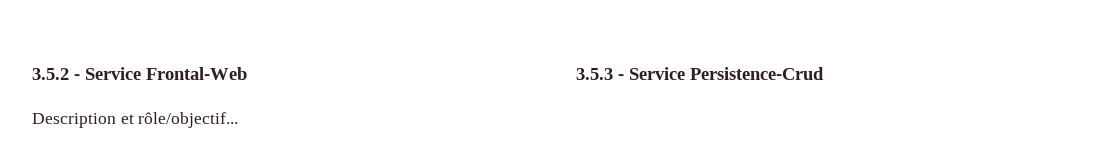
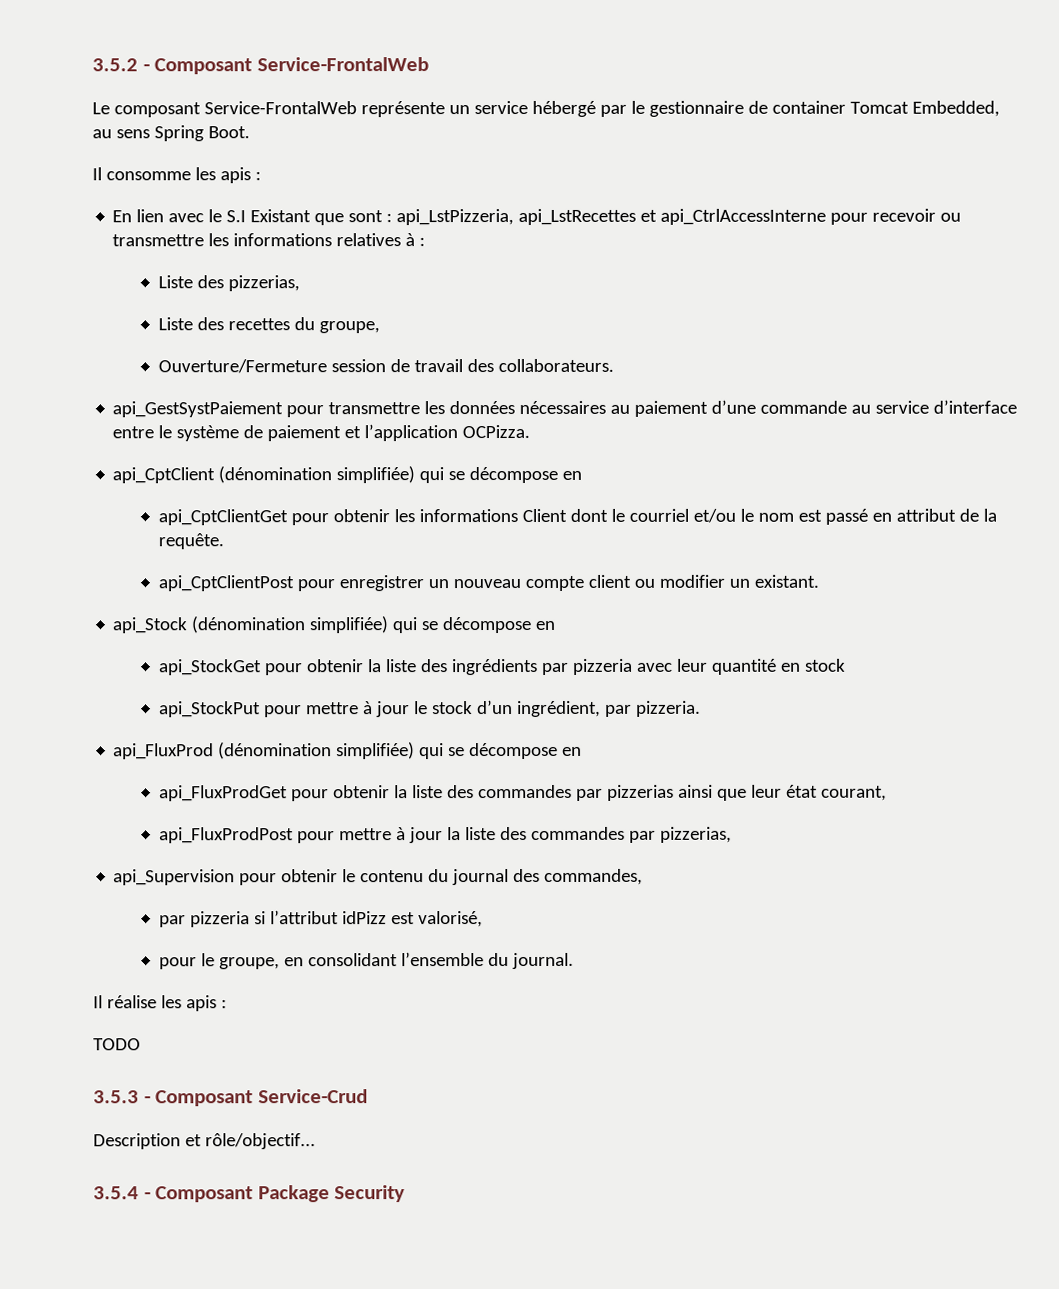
- 3.5.2 - Service Frontal-Web
+ 3.5.2 - Composant Service-FrontalWeb
+ Le composant Service-FrontalWeb représente un service hébergé par le gestionnaire de container Tomcat Embedded, au sens Spring Boot.
+ Il consomme les apis :
+ En lien avec le S.I Existant que sont : api_LstPizzeria, api_LstRecettes et api_CtrlAccessInterne pour recevoir ou transmettre les informations relatives à :
+ Liste des pizzerias,
+ Liste des recettes du groupe,
+ Ouverture/Fermeture session de travail des collaborateurs.
+ api_GestSystPaiement pour transmettre les données nécessaires au paiement d’une commande au service d’interface entre le système de paiement et l’application OCPizza.
+ api_CptClient (dénomination simplifiée) qui se décompose en
+ api_CptClientGet pour obtenir les informations Client dont le courriel et/ou le nom est passé en attribut de la requête.
+ api_CptClientPost pour enregistrer un nouveau compte client ou modifier un existant.
+ api_Stock (dénomination simplifiée) qui se décompose en
+ api_StockGet pour obtenir la liste des ingrédients par pizzeria avec leur quantité en stock
+ api_StockPut pour mettre à jour le stock d’un ingrédient, par pizzeria.
+ api_FluxProd (dénomination simplifiée) qui se décompose en
+ api_FluxProdGet pour obtenir la liste des commandes par pizzerias ainsi que leur état courant,
+ api_FluxProdPost pour mettre à jour la liste des commandes par pizzerias,
+ api_Supervision pour obtenir le contenu du journal des commandes,
+ par pizzeria si l’attribut idPizz est valorisé,
+ pour le groupe, en consolidant l’ensemble du journal.
+ Il réalise les apis :
+ TODO
+ 3.5.3 - Composant Service-Crud
  Description et rôle/objectif...
- 3.5.3 - Service Persistence-Crud
+ 3.5.4 - Composant Package Security

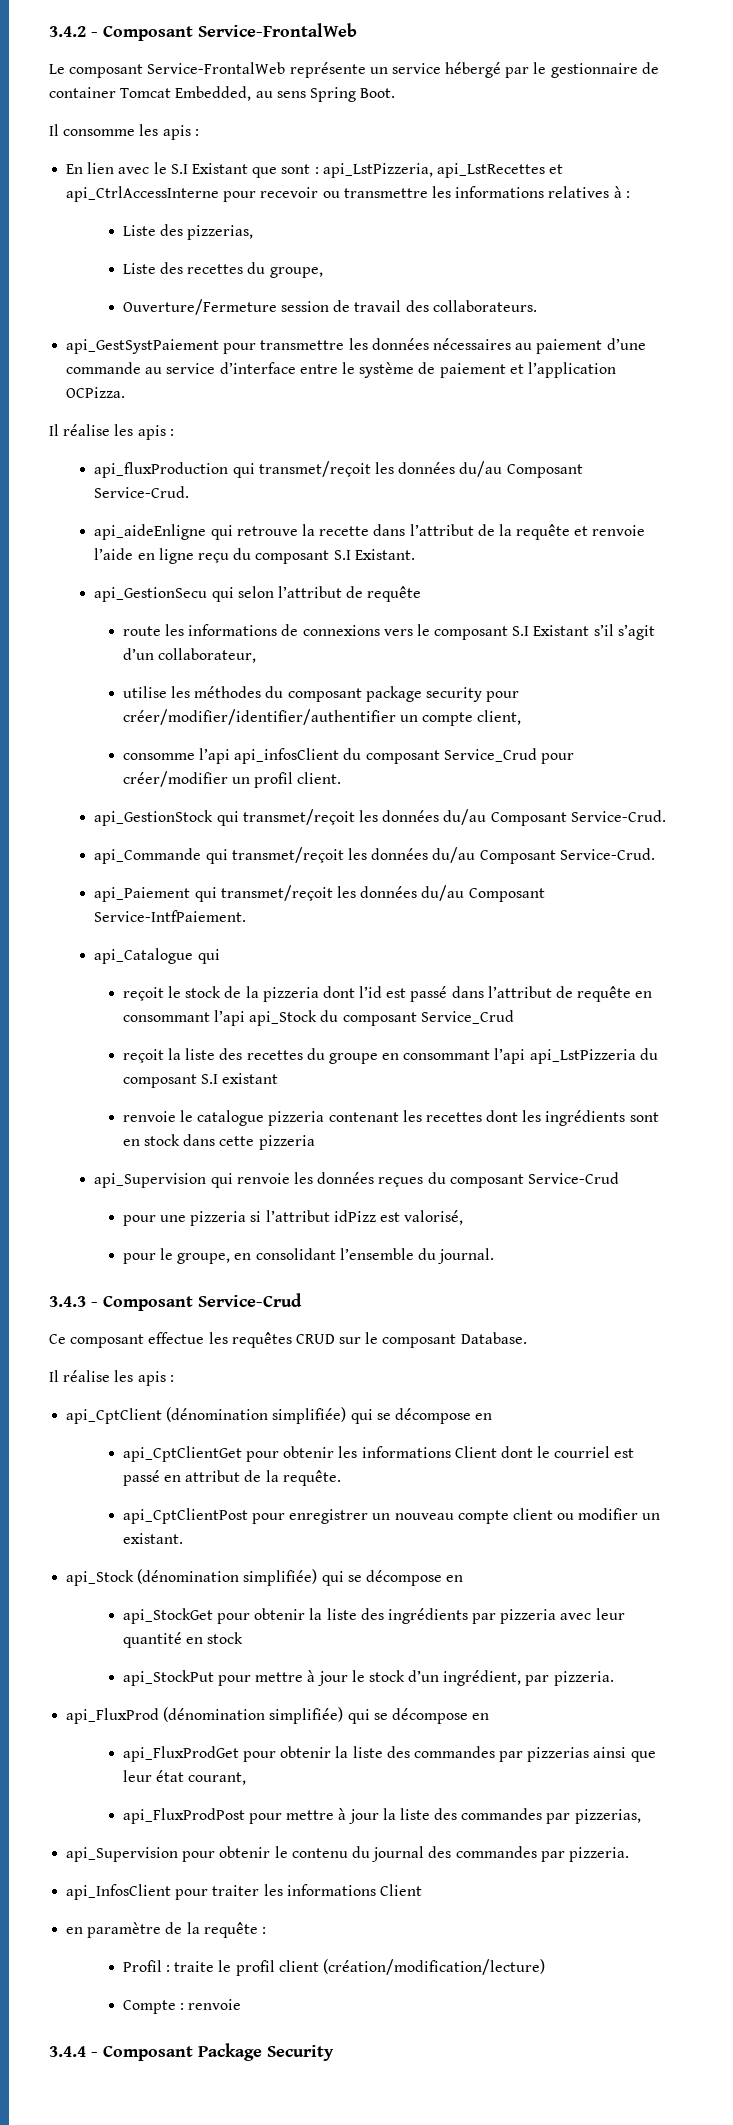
- 3.5.2 - Composant Service-FrontalWeb
+ 3.4.2 - Composant Service-FrontalWeb
  api_GestSystPaiement pour transmettre les données nécessaires au paiement d’une commande au service d’interface entre le système de paiement et l’application OCPizza.
+ Il réalise les apis :
+ api_fluxProduction qui transmet/reçoit les données du/au Composant Service-Crud.
+ api_aideEnligne qui retrouve la recette dans l’attribut de la requête et renvoie l’aide en ligne reçu du composant S.I Existant.
+ api_GestionSecu qui selon l’attribut de requête
+ route les informations de connexions vers le composant S.I Existant s’il s’agit d’un collaborateur,
+ utilise les méthodes du composant package security pour créer/modifier/identifier/authentifier un compte client,
+ consomme l’api api_infosClient du composant Service_Crud pour créer/modifier un profil client.
+ api_GestionStock qui transmet/reçoit les données du/au Composant Service-Crud.
+ api_Commande qui transmet/reçoit les données du/au Composant Service-Crud.
+ api_Paiement qui transmet/reçoit les données du/au Composant Service-IntfPaiement.
+ api_Catalogue qui
+ reçoit le stock de la pizzeria dont l’id est passé dans l’attribut de requête en consommant l’api api_Stock du composant Service_Crud
+ reçoit la liste des recettes du groupe en consommant l’api api_LstPizzeria du composant S.I existant
+ renvoie le catalogue pizzeria contenant les recettes dont les ingrédients sont en stock dans cette pizzeria
+ api_Supervision qui renvoie les données reçues du composant Service-Crud
+ pour une pizzeria si l’attribut idPizz est valorisé,
+ pour le groupe, en consolidant l’ensemble du journal.
+ 3.4.3 - Composant Service-Crud
+ Ce composant effectue les requêtes CRUD sur le composant Database.
+ Il réalise les apis :
- api_CptClientGet pour obtenir les informations Client dont le courriel et/ou le nom est passé en attribut de la requête.
+ api_CptClientGet pour obtenir les informations Client dont le courriel est passé en attribut de la requête.
- api_Supervision pour obtenir le contenu du journal des commandes,
- par pizzeria si l’attribut idPizz est valorisé,
- pour le groupe, en consolidant l’ensemble du journal.
- Il réalise les apis :
- TODO
- 3.5.3 - Composant Service-Crud
- Description et rôle/objectif...
- 3.5.4 - Composant Package Security
+ api_Supervision pour obtenir le contenu du journal des commandes par pizzeria.
+ api_InfosClient pour traiter les informations Client
+ en paramètre de la requête :
+ Profil : traite le profil client (création/modification/lecture)
+ Compte : renvoie
+ 3.4.4 - Composant Package Security

